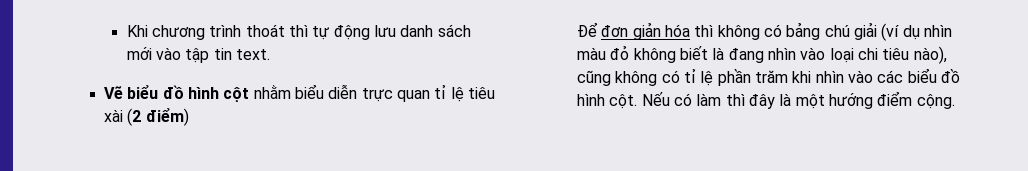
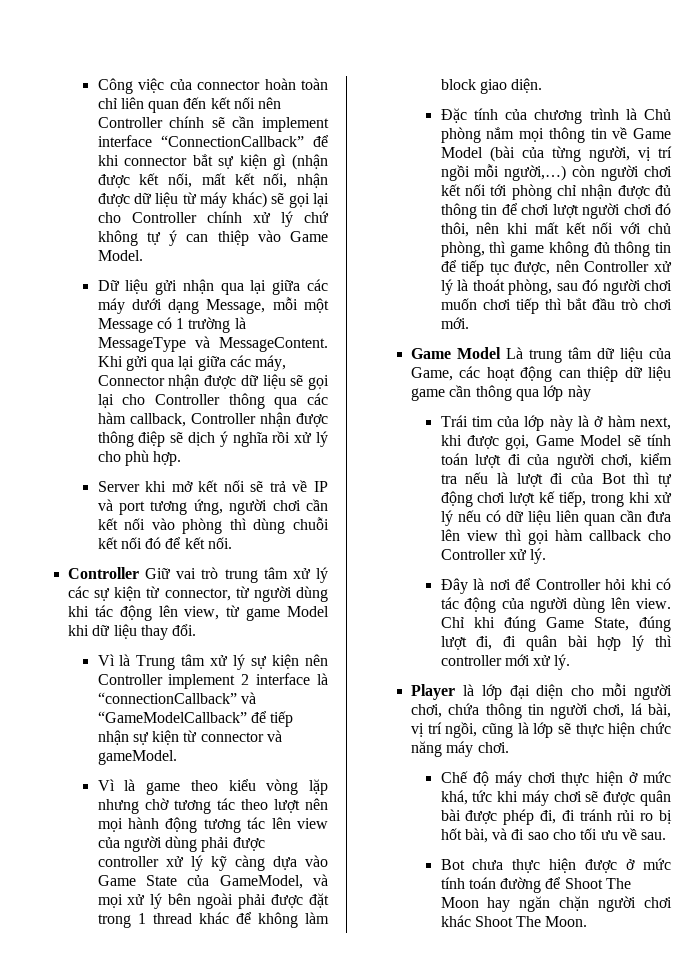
- Khi chương trình thoát thì tự động lưu danh sách mới vào tập tin text.
- Vẽ biểu đồ hình cột nhằm biểu diễn trực quan tỉ lệ tiêu xài (2 điểm)
- Để đơn giản hóa thì không có bảng chú giải (ví dụ nhìn màu đỏ không biết là đang nhìn vào loại chi tiêu nào), cũng không có tỉ lệ phần trăm khi nhìn vào các biểu đồ hình cột. Nếu có làm thì đây là một hướng điểm cộng.
+ Công việc của connector hoàn toàn chỉ liên quan đến kết nối nên Controller chính sẽ cần implement interface “ConnectionCallback” để khi connector bắt sự kiện gì (nhận được kết nối, mất kết nối, nhận được dữ liệu từ máy khác) sẽ gọi lại cho Controller chính xử lý chứ không tự ý can thiệp vào Game Model.
+ Dữ liệu gửi nhận qua lại giữa các máy dưới dạng Message, mỗi một Message có 1 trường là MessageType và MessageContent. Khi gửi qua lại giữa các máy, Connector nhận được dữ liệu sẽ gọi lại cho Controller thông qua các hàm callback, Controller nhận được thông điệp sẽ dịch ý nghĩa rồi xử lý cho phù hợp.
+ Server khi mở kết nối sẽ trả về IP và port tương ứng, người chơi cần kết nối vào phòng thì dùng chuỗi kết nối đó để kết nối.
+ Controller Giữ vai trò trung tâm xử lý các sự kiện từ connector, từ người dùng khi tác động lên view, từ game Model khi dữ liệu thay đổi.
+ Vì là Trung tâm xử lý sự kiện nên Controller implement 2 interface là “connectionCallback” và “GameModelCallback” để tiếp nhận sự kiện từ connector và gameModel.
+ Vì là game theo kiểu vòng lặp nhưng chờ tương tác theo lượt nên mọi hành động tương tác lên view của người dùng phải được controller xử lý kỹ càng dựa vào Game State của GameModel, và mọi xử lý bên ngoài phải được đặt trong 1 thread khác để không làm block giao diện.
+ Đặc tính của chương trình là Chủ phòng nắm mọi thông tin về Game Model (bài của từng người, vị trí ngồi mỗi người,…) còn người chơi kết nối tới phòng chỉ nhận được đủ thông tin để chơi lượt người chơi đó thôi, nên khi mất kết nối với chủ phòng, thì game không đủ thông tin để tiếp tục được, nên Controller xử lý là thoát phòng, sau đó người chơi muốn chơi tiếp thì bắt đầu trò chơi mới.
+ Game Model Là trung tâm dữ liệu của Game, các hoạt động can thiệp dữ liệu game cần thông qua lớp này
+ Trái tim của lớp này là ở hàm next, khi được gọi, Game Model sẽ tính toán lượt đi của người chơi, kiểm tra nếu là lượt đi của Bot thì tự động chơi lượt kế tiếp, trong khi xử lý nếu có dữ liệu liên quan cần đưa lên view thì gọi hàm callback cho Controller xử lý.
+ Đây là nơi để Controller hỏi khi có tác động của người dùng lên view. Chỉ khi đúng Game State, đúng lượt đi, đi quân bài hợp lý thì controller mới xử lý.
+ Player là lớp đại diện cho mỗi người chơi, chứa thông tin người chơi, lá bài, vị trí ngồi, cũng là lớp sẽ thực hiện chức năng máy chơi.
+ Chế độ máy chơi thực hiện ở mức khá, tức khi máy chơi sẽ được quân bài được phép đi, đi tránh rủi ro bị hốt bài, và đi sao cho tối ưu về sau.
+ Bot chưa thực hiện được ở mức tính toán đường để Shoot The Moon hay ngăn chặn người chơi khác Shoot The Moon.

